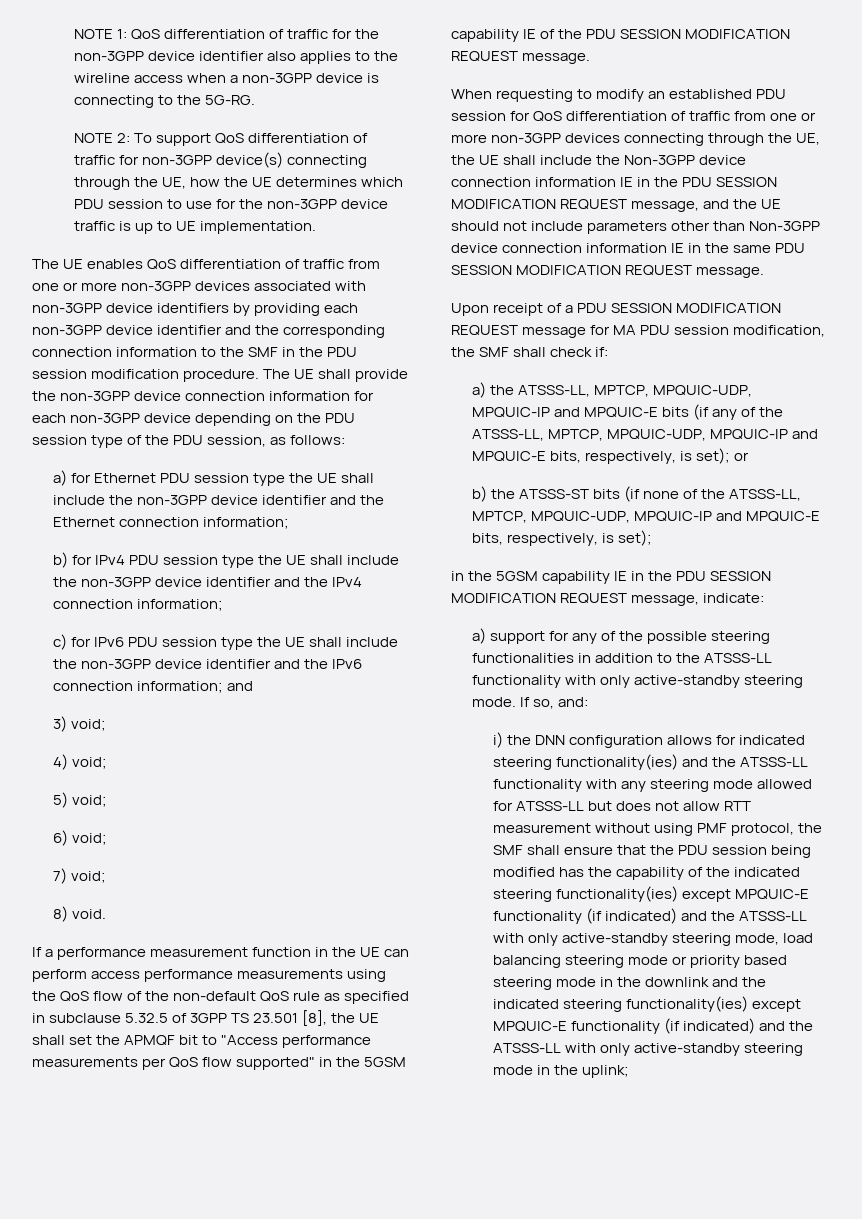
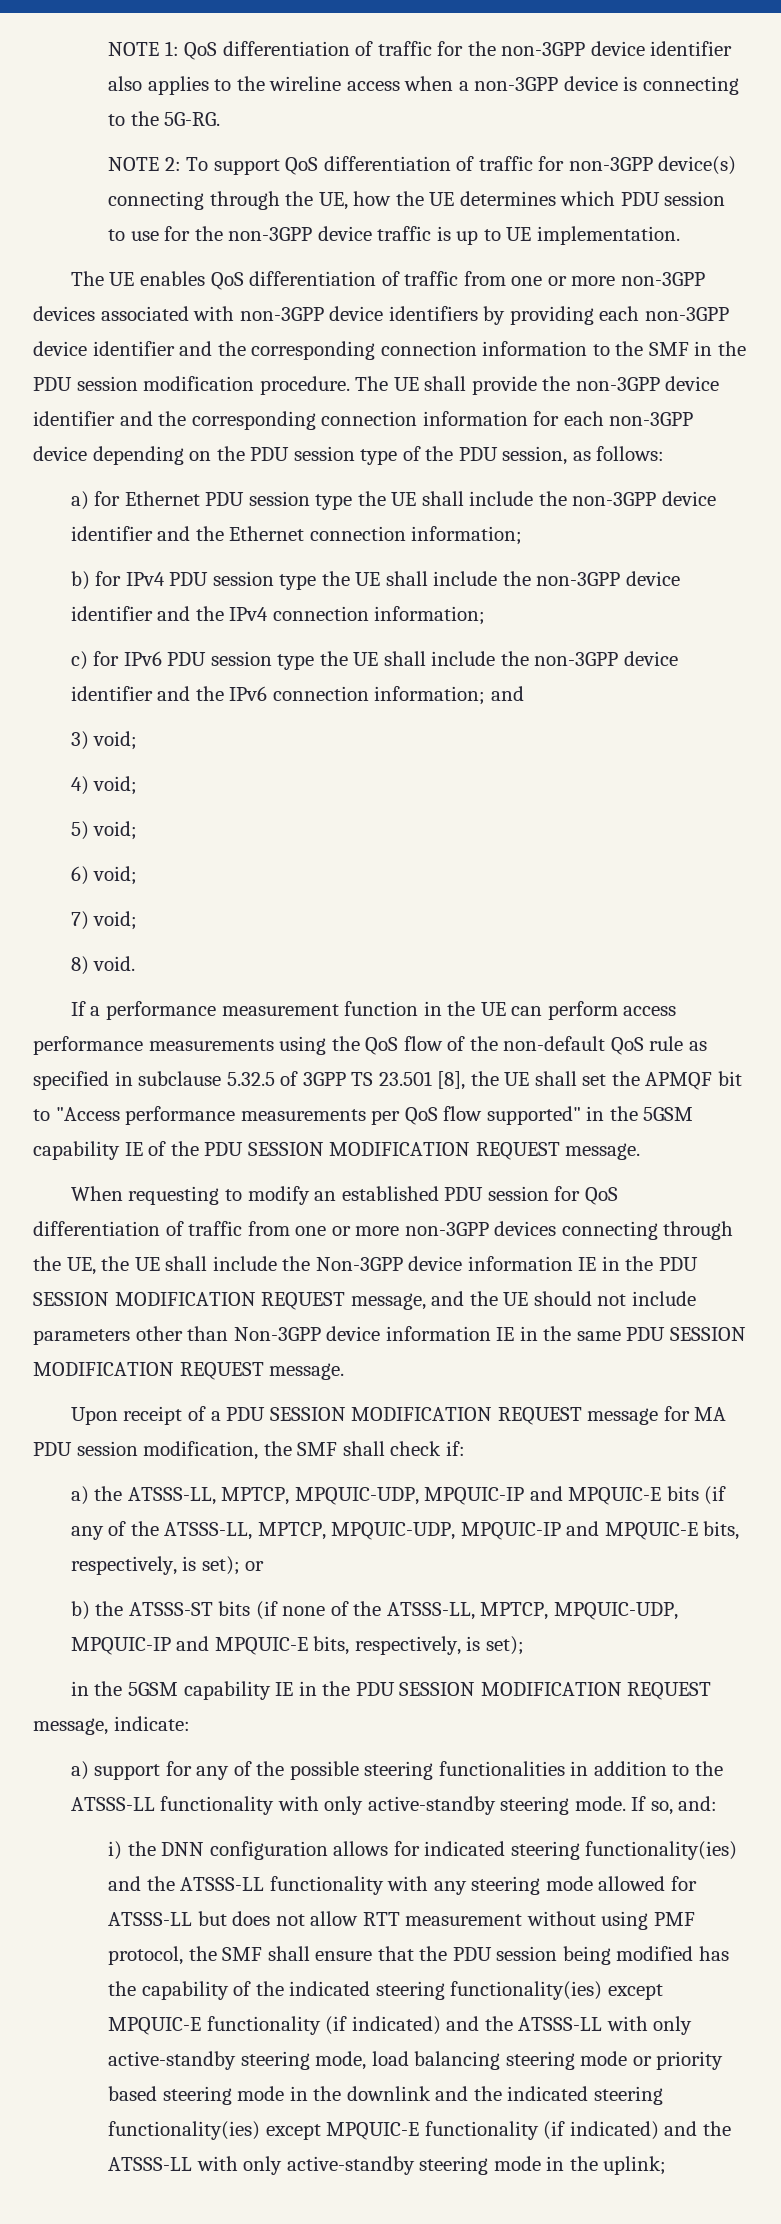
- The UE shall provide the non-3GPP device connection information for each non-3GPP device depending on the PDU session type of the PDU session, as follows:
+ The UE shall provide the non-3GPP device identifier and the corresponding connection information for each non-3GPP device depending on the PDU session type of the PDU session, as follows:
- When requesting to modify an established PDU session for QoS differentiation of traffic from one or more non-3GPP devices connecting through the UE, the UE shall include the Non-3GPP device connection information IE in the PDU SESSION MODIFICATION REQUEST message, and the UE should not include parameters other than Non-3GPP device connection information IE in the same PDU SESSION MODIFICATION REQUEST message.
+ When requesting to modify an established PDU session for QoS differentiation of traffic from one or more non-3GPP devices connecting through the UE, the UE shall include the Non-3GPP device information IE in the PDU SESSION MODIFICATION REQUEST message, and the UE should not include parameters other than Non-3GPP device information IE in the same PDU SESSION MODIFICATION REQUEST message.

